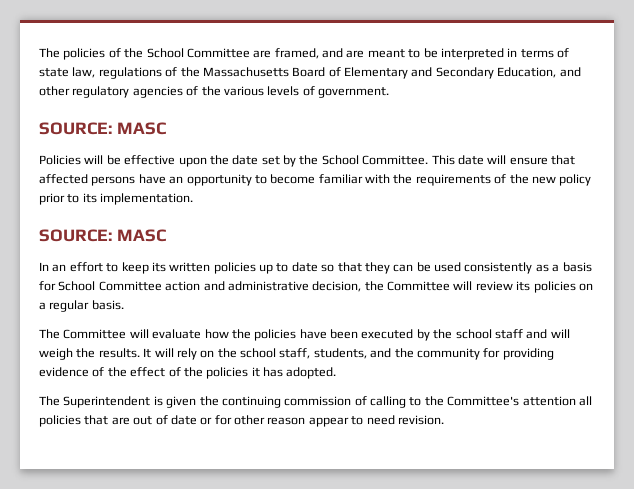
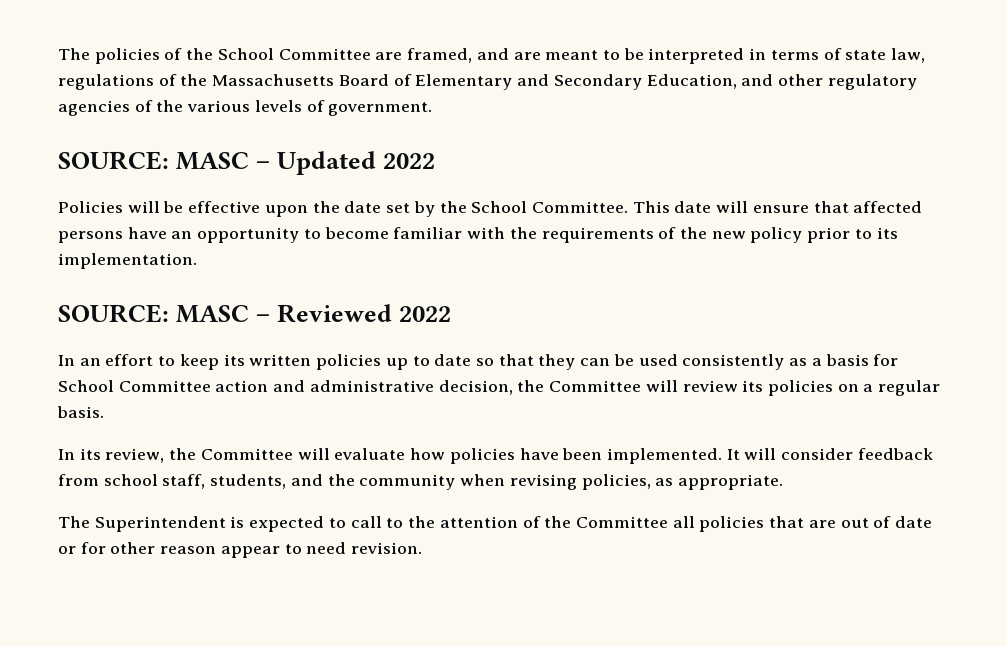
  The policies of the School Committee are framed, and are meant to be interpreted in terms of state law, regulations of the Massachusetts Board of Elementary and Secondary Education, and other regulatory agencies of the various levels of government.
- SOURCE: MASC
+ SOURCE: MASC – Updated 2022
  This date will ensure that affected persons have an opportunity to become familiar with the requirements of the new policy prior to its implementation.
- SOURCE: MASC
+ SOURCE: MASC – Reviewed 2022
- The Committee will evaluate how the policies have been executed by the school staff and will weigh the results. It will rely on the school staff, students, and the community for providing evidence of the effect of the policies it has adopted.
- The Superintendent is given the continuing commission of calling to the Committee's attention all policies that are out of date or for other reason appear to need revision.
+ In its review, the Committee will evaluate how policies have been implemented. It will consider feedback from school staff, students, and the community when revising policies, as appropriate.
+ The Superintendent is expected to call to the attention of the Committee all policies that are out of date or for other reason appear to need revision.

